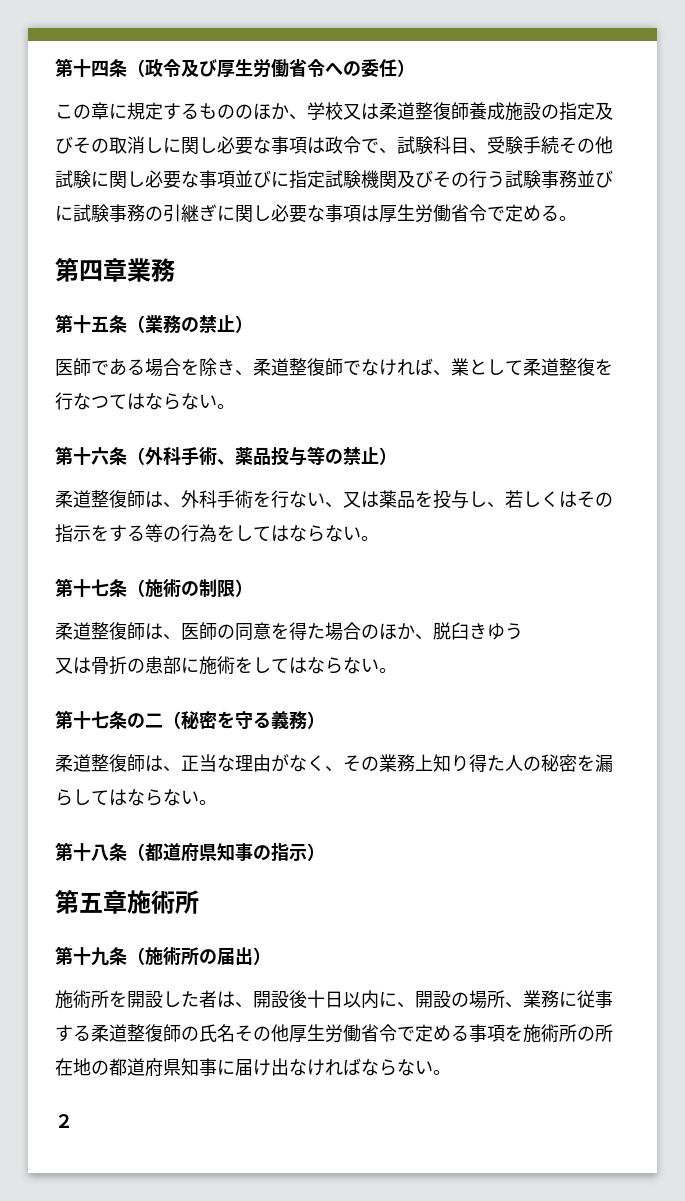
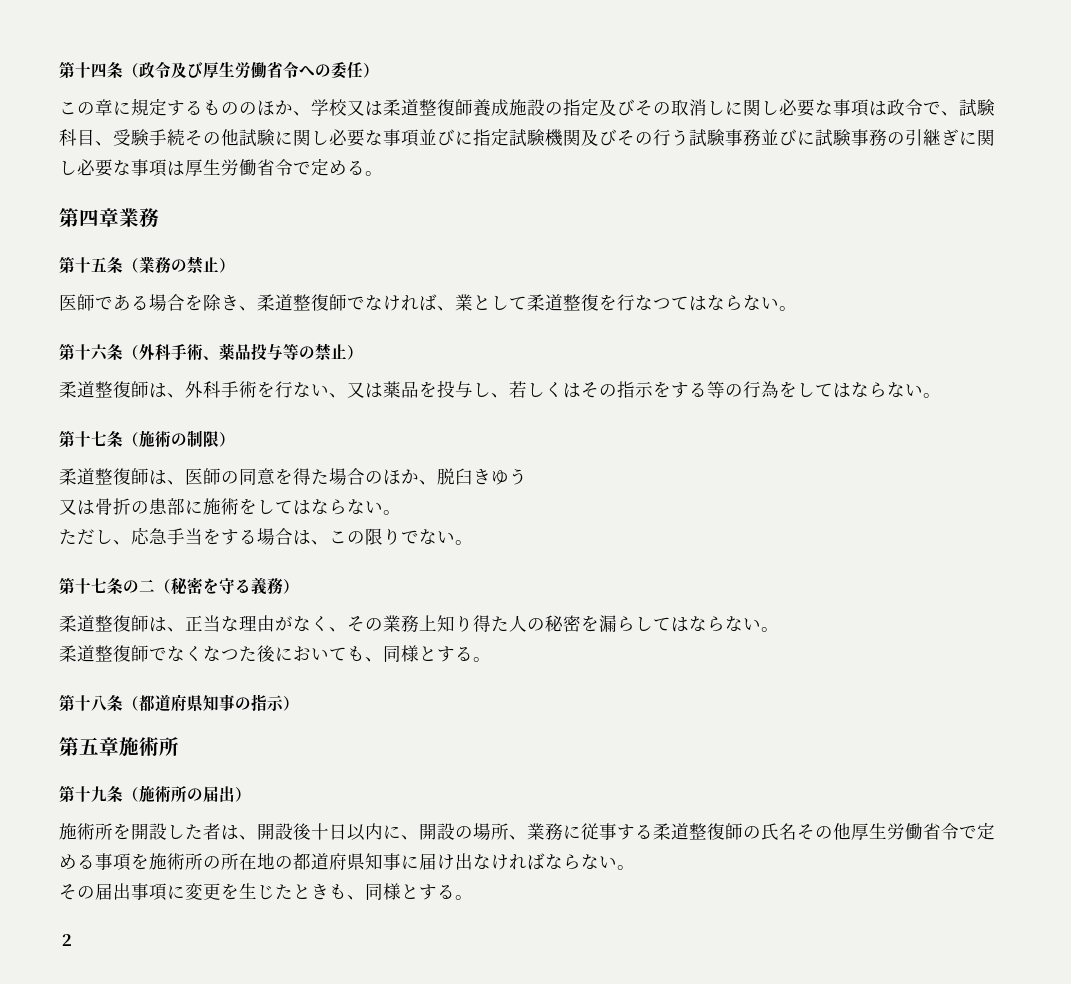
+ ただし、応急手当をする場合は、この限りでない。
+ 柔道整復師でなくなつた後においても、同様とする。
+ その届出事項に変更を生じたときも、同様とする。

